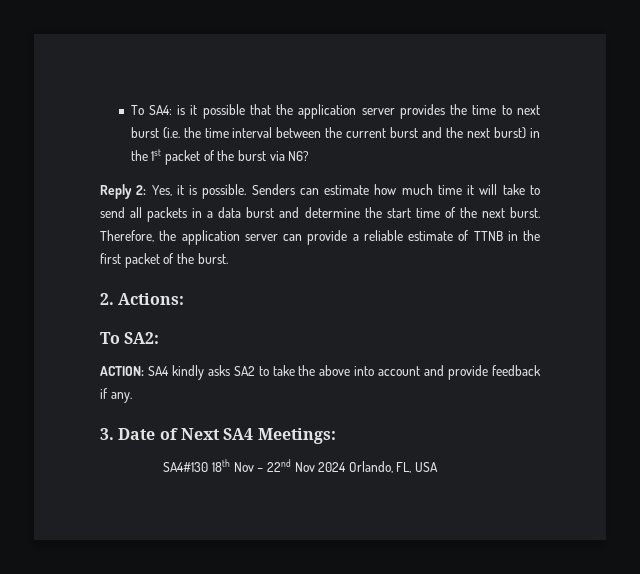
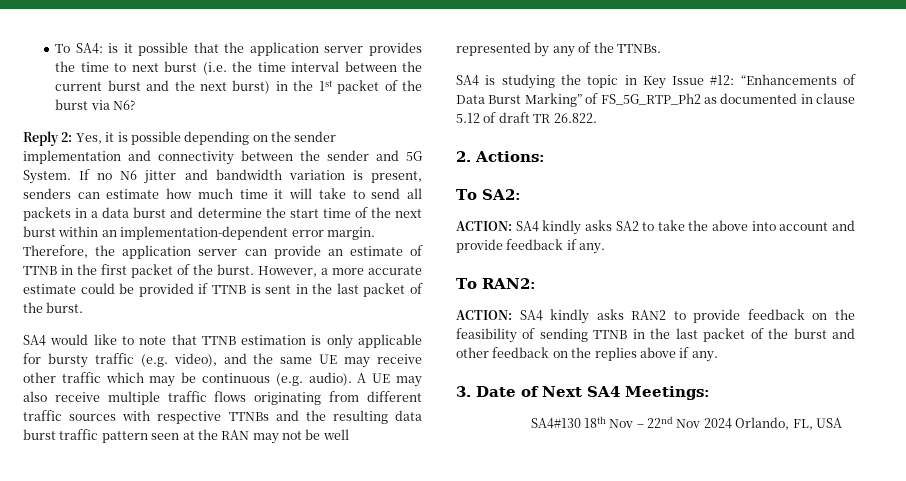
- Reply 2: Yes, it is possible. Senders can estimate how much time it will take to send all packets in a data burst and determine the start time of the next burst.
+ Reply 2: Yes, it is possible depending on the sender implementation and connectivity between the sender and 5G System. If no N6 jitter and bandwidth variation is present, senders can estimate how much time it will take to send all packets in a data burst and determine the start time of the next burst within an implementation-dependent error margin.
- Therefore, the application server can provide a reliable estimate of TTNB in the first packet of the burst.
+ Therefore, the application server can provide an estimate of TTNB in the first packet of the burst. However, a more accurate estimate could be provided if TTNB is sent in the last packet of the burst.
+ SA4 would like to note that TTNB estimation is only applicable for bursty traffic (e.g. video), and the same UE may receive other traffic which may be continuous (e.g. audio). A UE may also receive multiple traffic flows originating from different traffic sources with respective TTNBs and the resulting data burst traffic pattern seen at the RAN may not be well represented by any of the TTNBs.
+ SA4 is studying the topic in Key Issue #12: “Enhancements of Data Burst Marking” of FS_5G_RTP_Ph2 as documented in clause 5.12 of draft TR 26.822.
+ To RAN2:
+ ACTION: SA4 kindly asks RAN2 to provide feedback on the feasibility of sending TTNB in the last packet of the burst and other feedback on the replies above if any.

